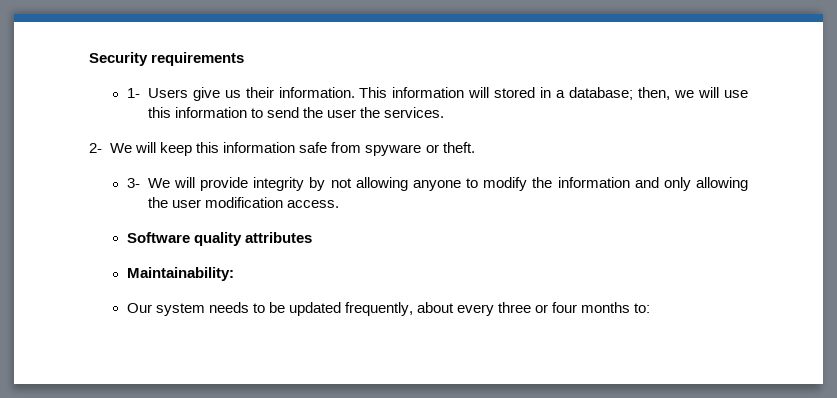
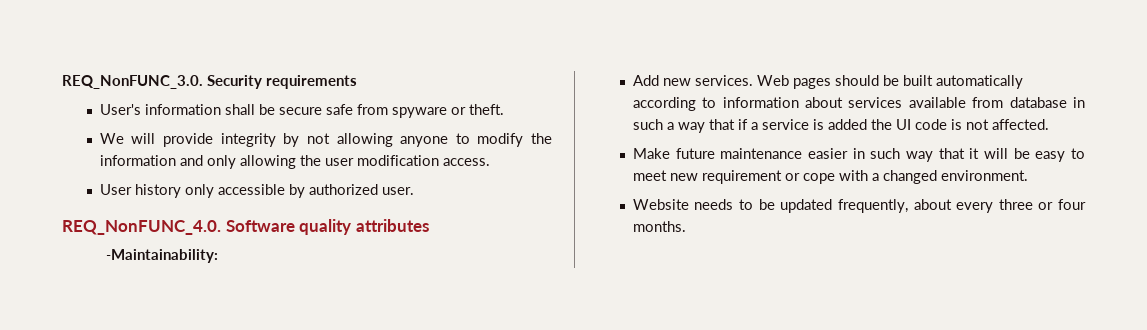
- Security requirements
+ REQ_NonFUNC_3.0. Security requirements
- 1- Users give us their information. This information will stored in a database; then, we will use this information to send the user the services.
- 2- We will keep this information safe from spyware or theft.
+ User's information shall be secure safe from spyware or theft.
- 3- We will provide integrity by not allowing anyone to modify the information and only allowing the user modification access.
+ We will provide integrity by not allowing anyone to modify the information and only allowing the user modification access.
- Software quality attributes
- Maintainability:
- Our system needs to be updated frequently, about every three or four months to:
+ User history only accessible by authorized user.
+ REQ_NonFUNC_4.0. Software quality attributes
+ -Maintainability:
+ Add new services. Web pages should be built automatically according to information about services available from database in such a way that if a service is added the UI code is not affected.
+ Make future maintenance easier in such way that it will be easy to meet new requirement or cope with a changed environment.
+ Website needs to be updated frequently, about every three or four months.

